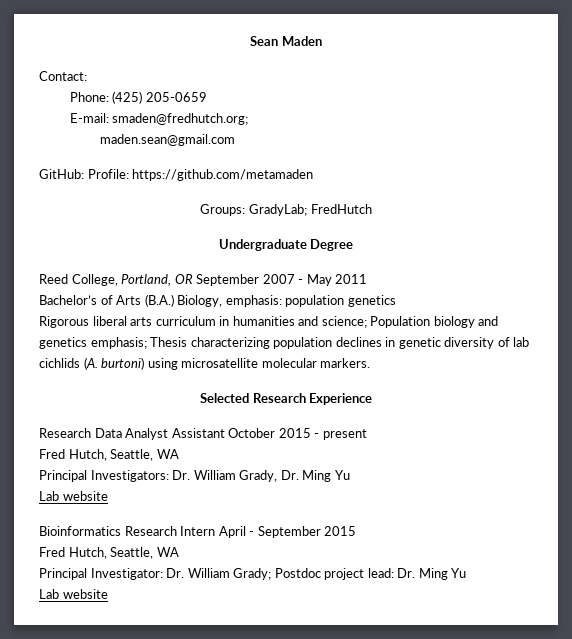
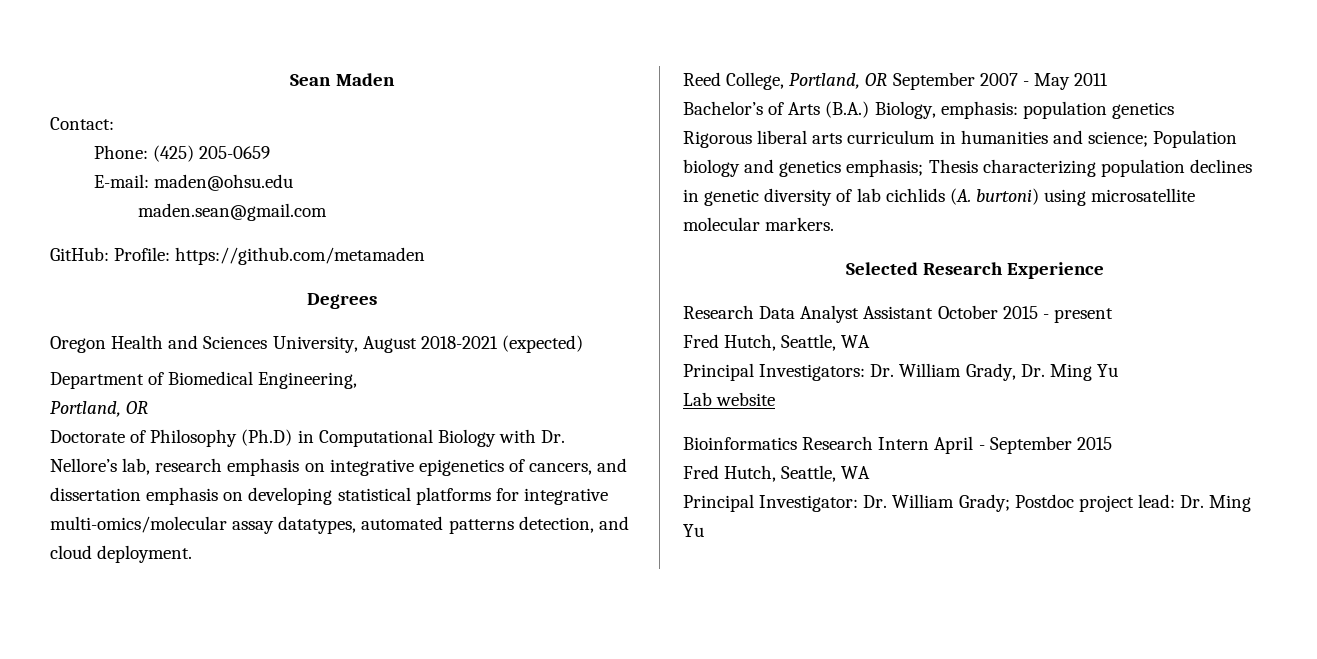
- E-mail: smaden@fredhutch.org;
+ E-mail: maden@ohsu.edu
- Groups: GradyLab; FredHutch
- Undergraduate Degree
+ Degrees
+ Oregon Health and Sciences University, August 2018-2021 (expected)
+ Department of Biomedical Engineering,
+ Portland, OR
+ Doctorate of Philosophy (Ph.D) in Computational Biology with Dr. Nellore’s lab, research emphasis on integrative epigenetics of cancers, and dissertation emphasis on developing statistical platforms for integrative multi-omics/molecular assay datatypes, automated patterns detection, and cloud deployment.
  Principal Investigator: Dr. William Grady; Postdoc project lead: Dr. Ming Yu
- Lab website

